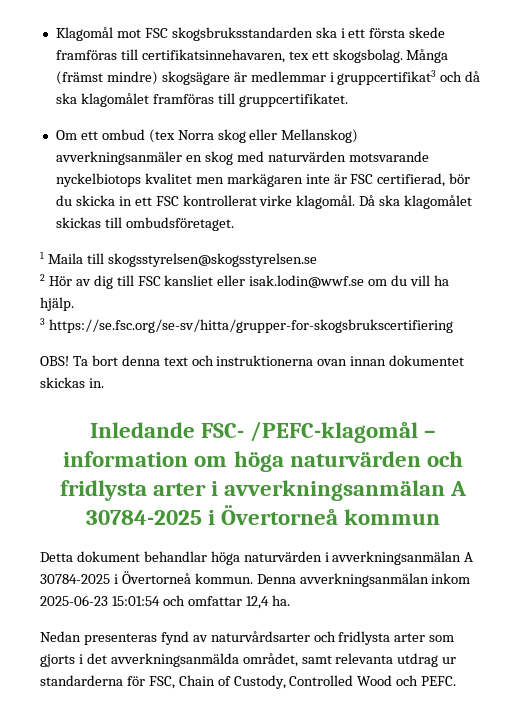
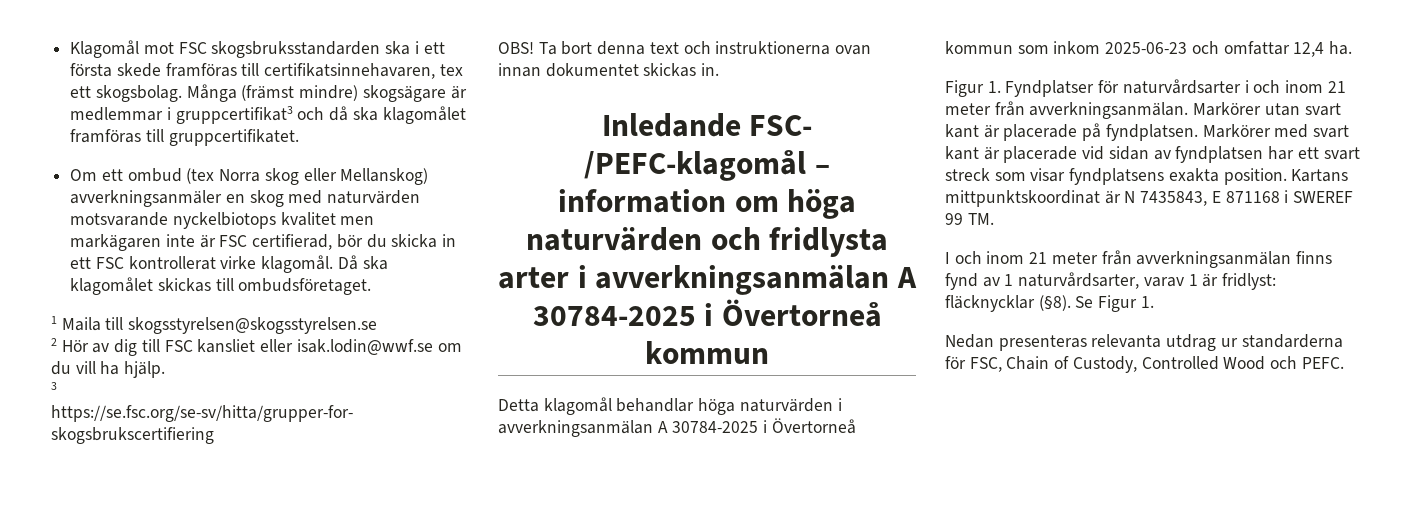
- Detta dokument behandlar höga naturvärden i avverkningsanmälan A 30784-2025 i Övertorneå kommun. Denna avverkningsanmälan inkom 2025-06-23 15:01:54 och omfattar 12,4 ha.
+ Detta klagomål behandlar höga naturvärden i avverkningsanmälan A 30784-2025 i Övertorneå kommun som inkom 2025-06-23 och omfattar 12,4 ha.
- Nedan presenteras fynd av naturvårdsarter och fridlysta arter som gjorts i det avverkningsanmälda området, samt relevanta utdrag ur standarderna för FSC, Chain of Custody, Controlled Wood och PEFC.
+ Figur 1. Fyndplatser för naturvårdsarter i och inom 21 meter från avverkningsanmälan. Markörer utan svart kant är placerade på fyndplatsen. Markörer med svart kant är placerade vid sidan av fyndplatsen har ett svart streck som visar fyndplatsens exakta position. Kartans mittpunktskoordinat är N 7435843, E 871168 i SWEREF 99 TM.
+ I och inom 21 meter från avverkningsanmälan finns fynd av 1 naturvårdsarter, varav 1 är fridlyst: fläcknycklar (§8). Se Figur 1.
+ Nedan presenteras relevanta utdrag ur standarderna för FSC, Chain of Custody, Controlled Wood och PEFC.

